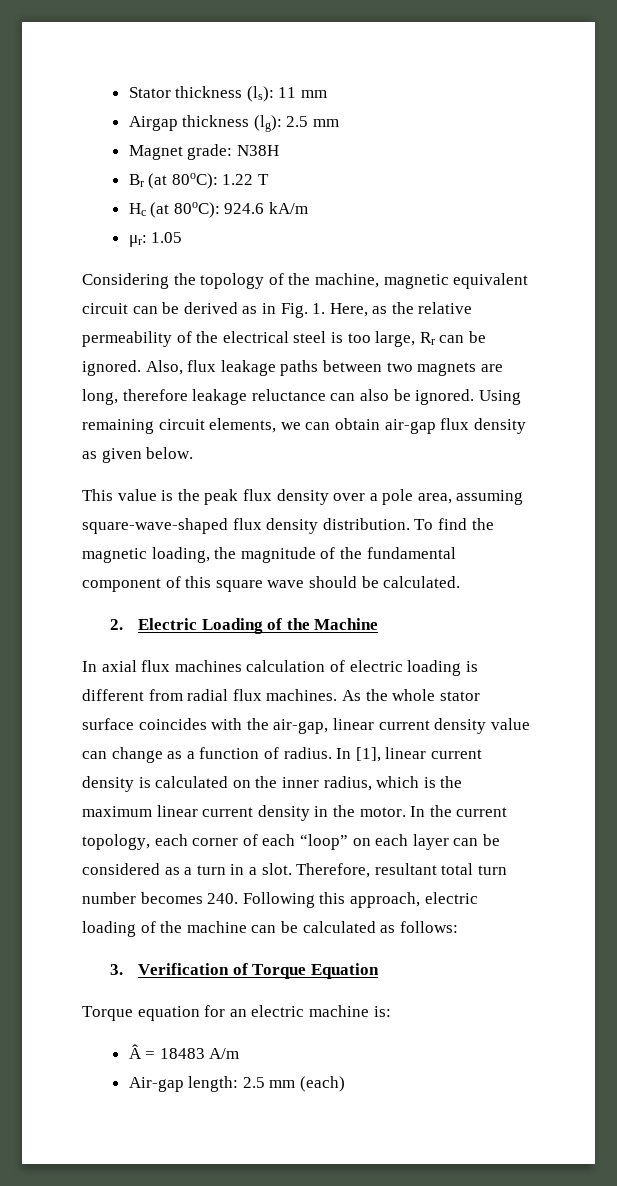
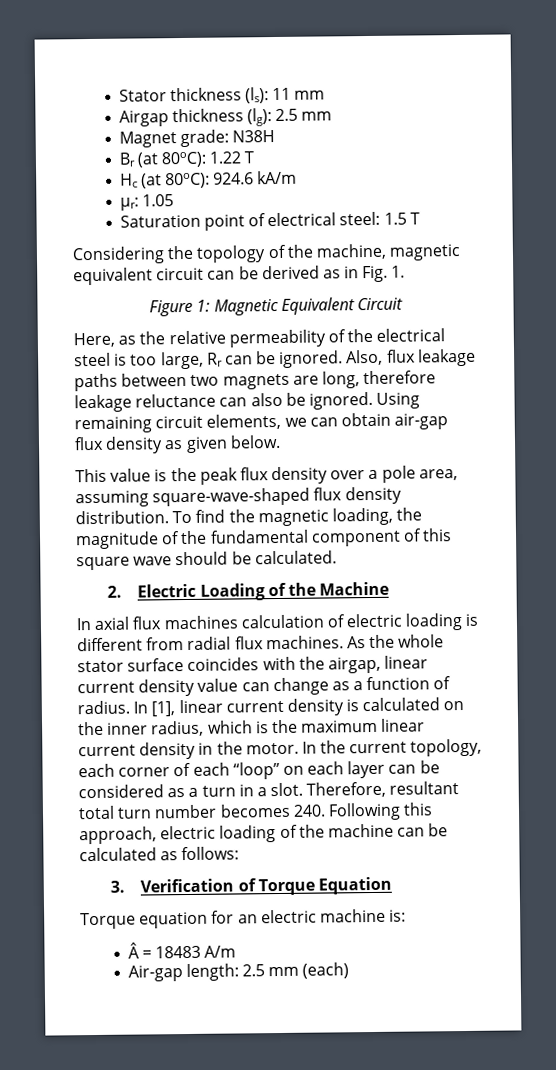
+ Saturation point of electrical steel: 1.5 T
- Considering the topology of the machine, magnetic equivalent circuit can be derived as in Fig. 1. Here, as the relative permeability of the electrical steel is too large, Rr can be ignored.
+ Considering the topology of the machine, magnetic equivalent circuit can be derived as in Fig. 1.
+ Figure 1: Magnetic Equivalent Circuit
+ Here, as the relative permeability of the electrical steel is too large, Rr can be ignored.
- As the whole stator surface coincides with the air-gap, linear current density value can change as a function of radius.
+ As the whole stator surface coincides with the airgap, linear current density value can change as a function of radius.

